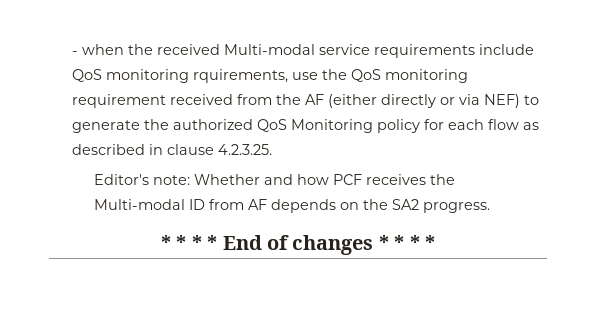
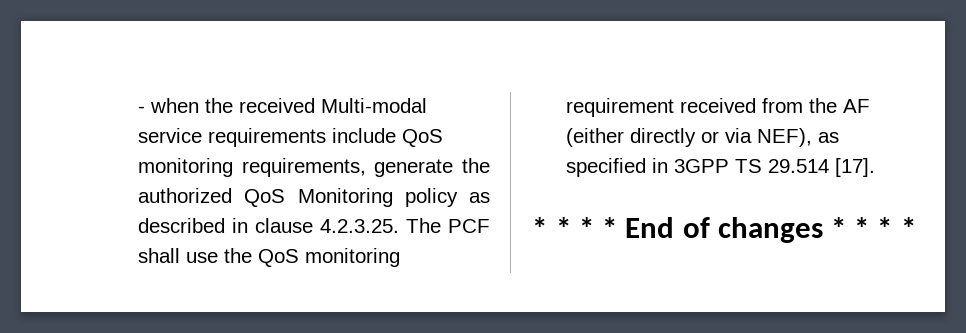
- - when the received Multi-modal service requirements include QoS monitoring rquirements, use the QoS monitoring requirement received from the AF (either directly or via NEF) to generate the authorized QoS Monitoring policy for each flow as described in clause 4.2.3.25.
- Editor's note: Whether and how PCF receives the Multi-modal ID from AF depends on the SA2 progress.
+ - when the received Multi-modal service requirements include QoS monitoring requirements, generate the authorized QoS Monitoring policy as described in clause 4.2.3.25. The PCF shall use the QoS monitoring requirement received from the AF (either directly or via NEF), as specified in 3GPP TS 29.514 [17].

